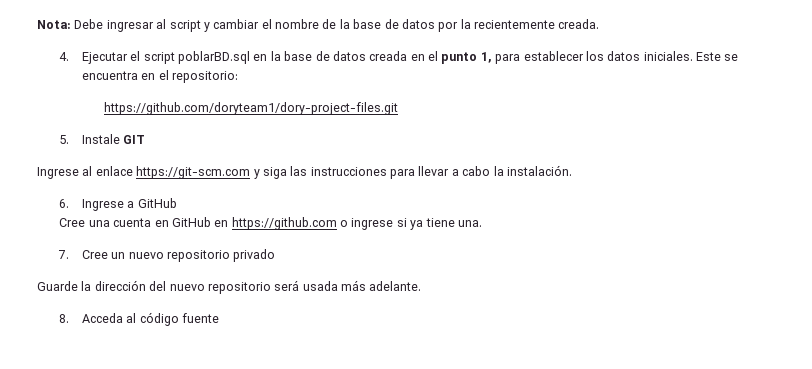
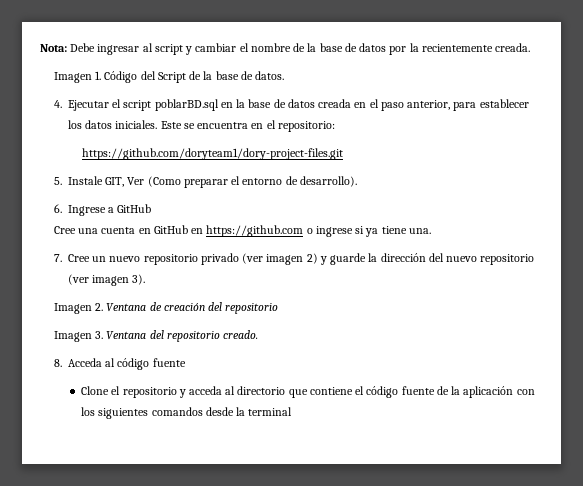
+ Imagen 1. Código del Script de la base de datos.
- 4. Ejecutar el script poblarBD.sql en la base de datos creada en el punto 1, para establecer los datos iniciales.
+ 4. Ejecutar el script poblarBD.sql en la base de datos creada en el paso anterior, para establecer los datos iniciales.
- 5. Instale GIT
- Ingrese al enlace https://git-scm.com y siga las instrucciones para llevar a cabo la instalación.
+ 5. Instale GIT, Ver (Como preparar el entorno de desarrollo).
- 7. Cree un nuevo repositorio privado
- Guarde la dirección del nuevo repositorio será usada más adelante.
+ 7. Cree un nuevo repositorio privado (ver imagen 2) y guarde la dirección del nuevo repositorio (ver imagen 3).
+ Imagen 2. Ventana de creación del repositorio
+ Imagen 3. Ventana del repositorio creado.
+ Clone el repositorio y acceda al directorio que contiene el código fuente de la aplicación con los siguientes comandos desde la terminal

